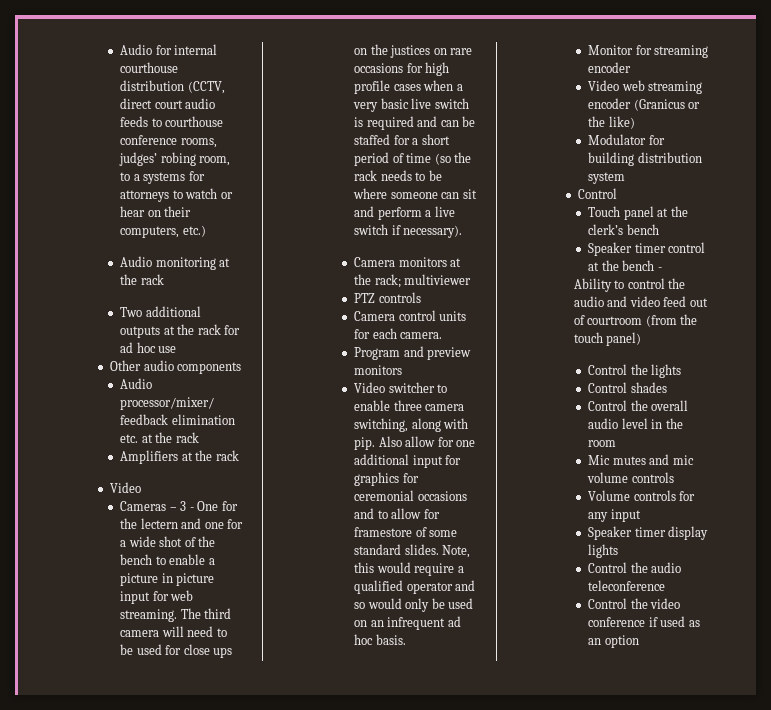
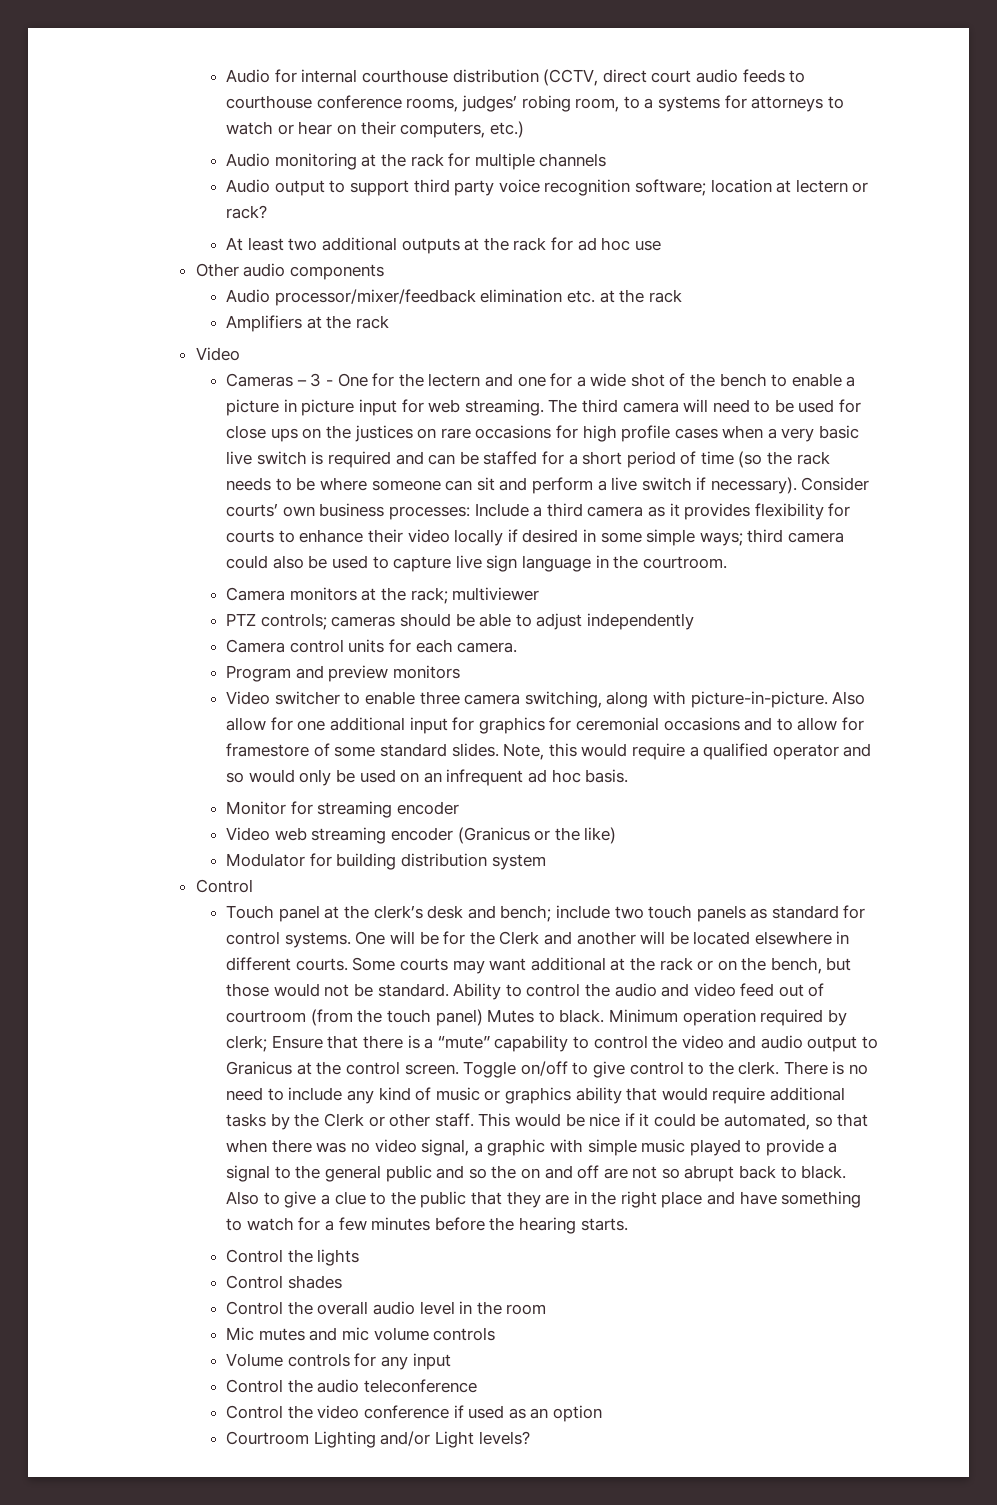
- Audio monitoring at the rack
- Two additional outputs at the rack for ad hoc use
+ Audio monitoring at the rack for multiple channels
+ Audio output to support third party voice recognition software; location at lectern or rack?
+ At least two additional outputs at the rack for ad hoc use
+ Consider courts’ own business processes: Include a third camera as it provides flexibility for courts to enhance their video locally if desired in some simple ways; third camera could also be used to capture live sign language in the courtroom.
- PTZ controls
+ PTZ controls; cameras should be able to adjust independently
- Video switcher to enable three camera switching, along with pip.
+ Video switcher to enable three camera switching, along with picture-in-picture.
- Touch panel at the clerk’s bench
- Speaker timer control at the bench -
- Ability to control the audio and video feed out of courtroom (from the touch panel)
+ Touch panel at the clerk’s desk and bench; include two touch panels as standard for control systems. One will be for the Clerk and another will be located elsewhere in different courts. Some courts may want additional at the rack or on the bench, but those would not be standard. Ability to control the audio and video feed out of courtroom (from the touch panel) Mutes to black. Minimum operation required by clerk; Ensure that there is a “mute” capability to control the video and audio output to Granicus at the control screen. Toggle on/off to give control to the clerk. There is no need to include any kind of music or graphics ability that would require additional tasks by the Clerk or other staff. This would be nice if it could be automated, so that when there was no video signal, a graphic with simple music played to provide a signal to the general public and so the on and off are not so abrupt back to black. Also to give a clue to the public that they are in the right place and have something to watch for a few minutes before the hearing starts.
- Speaker timer display lights
+ Courtroom Lighting and/or Light levels?

